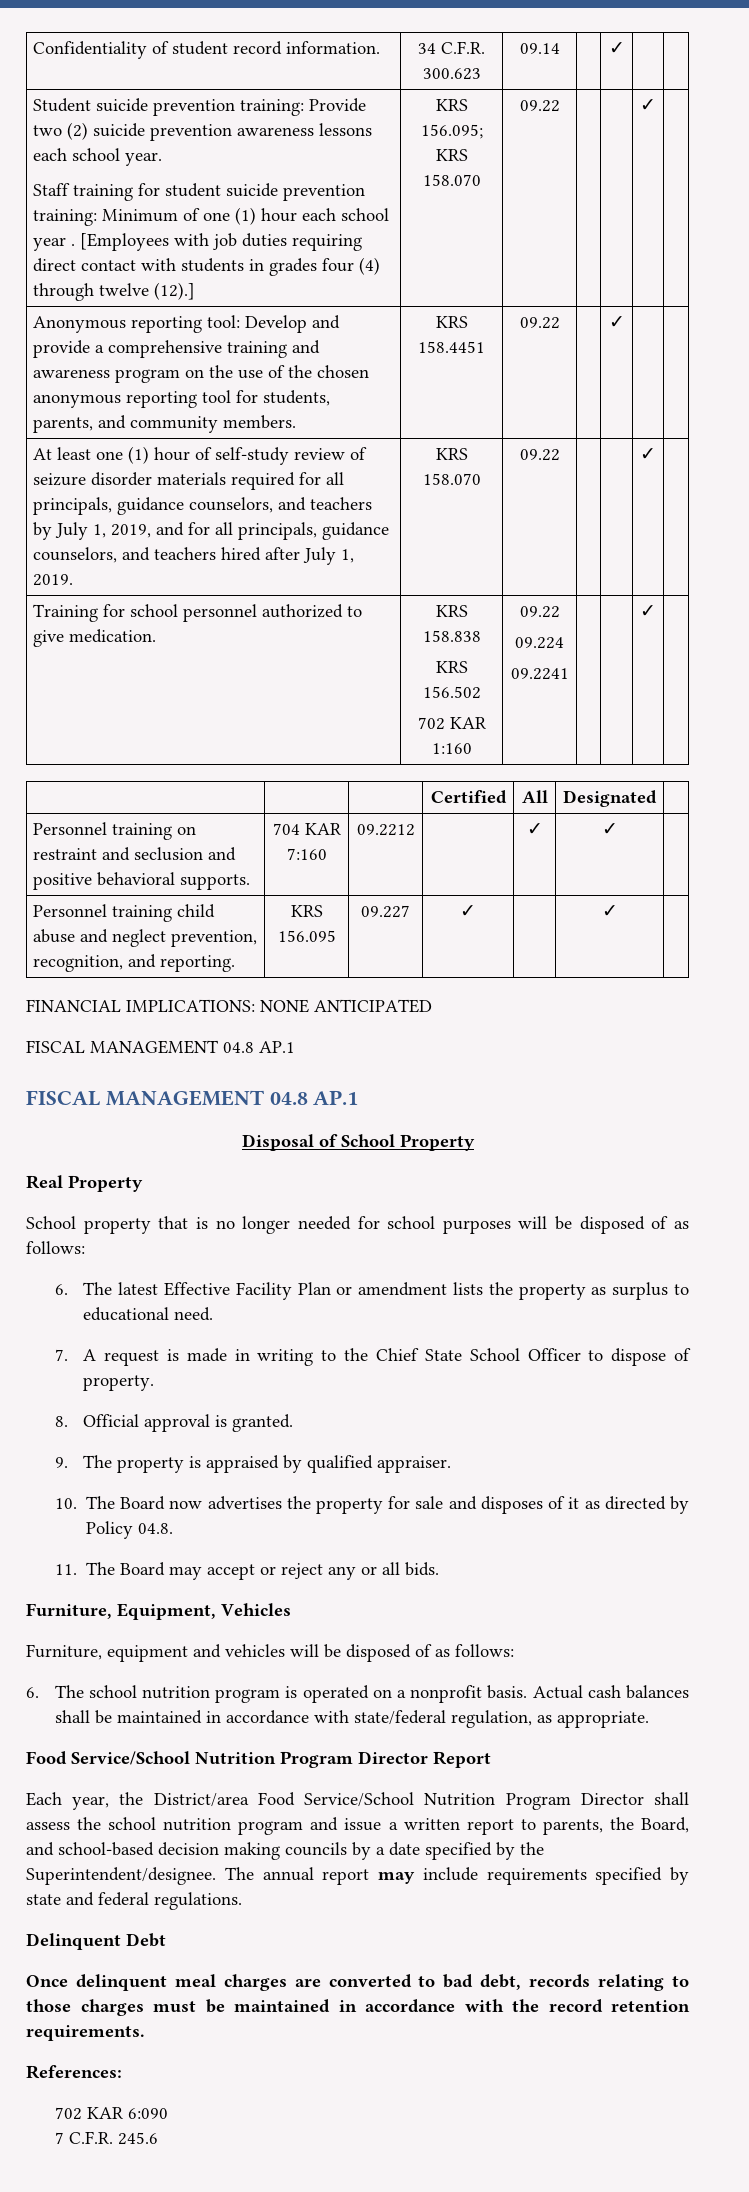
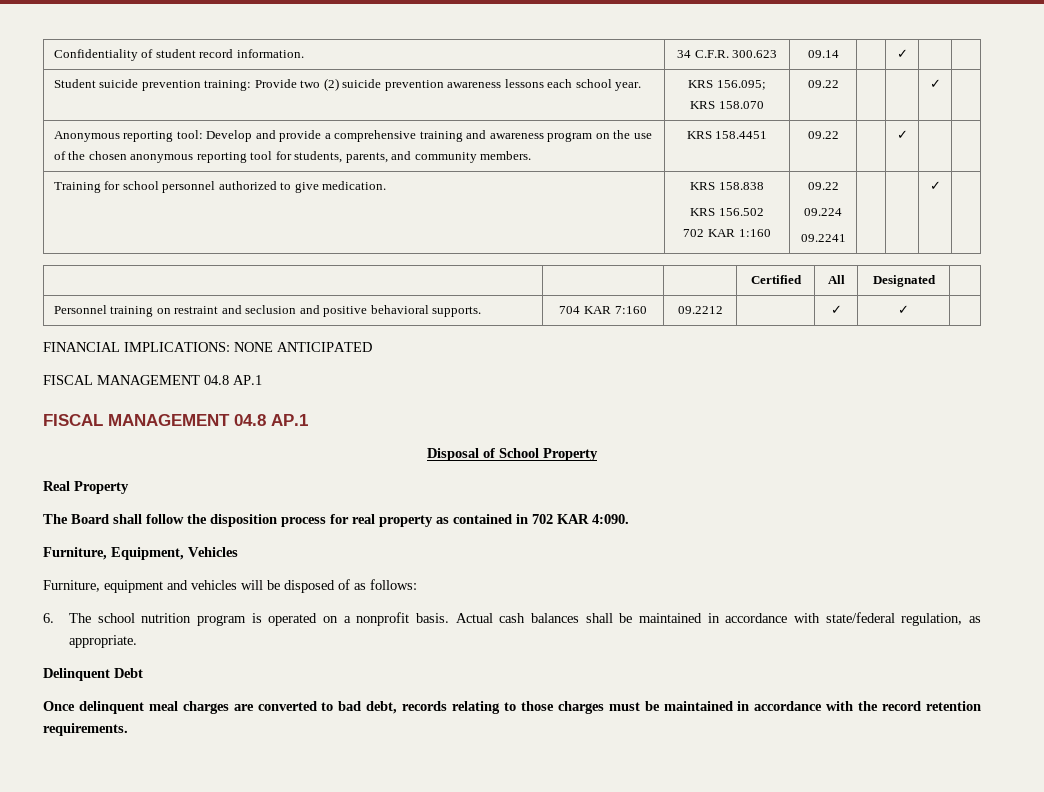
- Staff training for student suicide prevention training: Minimum of one (1) hour each school year . [Employees with job duties requiring direct contact with students in grades four (4) through twelve (12).]
- At least one (1) hour of self-study review of seizure disorder materials required for all principals, guidance counselors, and teachers by July 1, 2019, and for all principals, guidance counselors, and teachers hired after July 1, 2019. | KRS 158.070 | 09.22 | | | ✓
- Personnel training child abuse and neglect prevention, recognition, and reporting. | KRS 156.095 | 09.227 | ✓ | | ✓ |
- School property that is no longer needed for school purposes will be disposed of as follows:
- 6. The latest Effective Facility Plan or amendment lists the property as surplus to educational need.
- 7. A request is made in writing to the Chief State School Officer to dispose of property.
- 8. Official approval is granted.
- 9. The property is appraised by qualified appraiser.
- 10. The Board now advertises the property for sale and disposes of it as directed by Policy 04.8.
- 11. The Board may accept or reject any or all bids.
+ The Board shall follow the disposition process for real property as contained in 702 KAR 4:090.
- Food Service/School Nutrition Program Director Report
- Each year, the District/area Food Service/School Nutrition Program Director shall assess the school nutrition program and issue a written report to parents, the Board, and school-based decision making councils by a date specified by the Superintendent/designee. The annual report may include requirements specified by state and federal regulations.
- References:
- 702 KAR 6:090
- 7 C.F.R. 245.6

